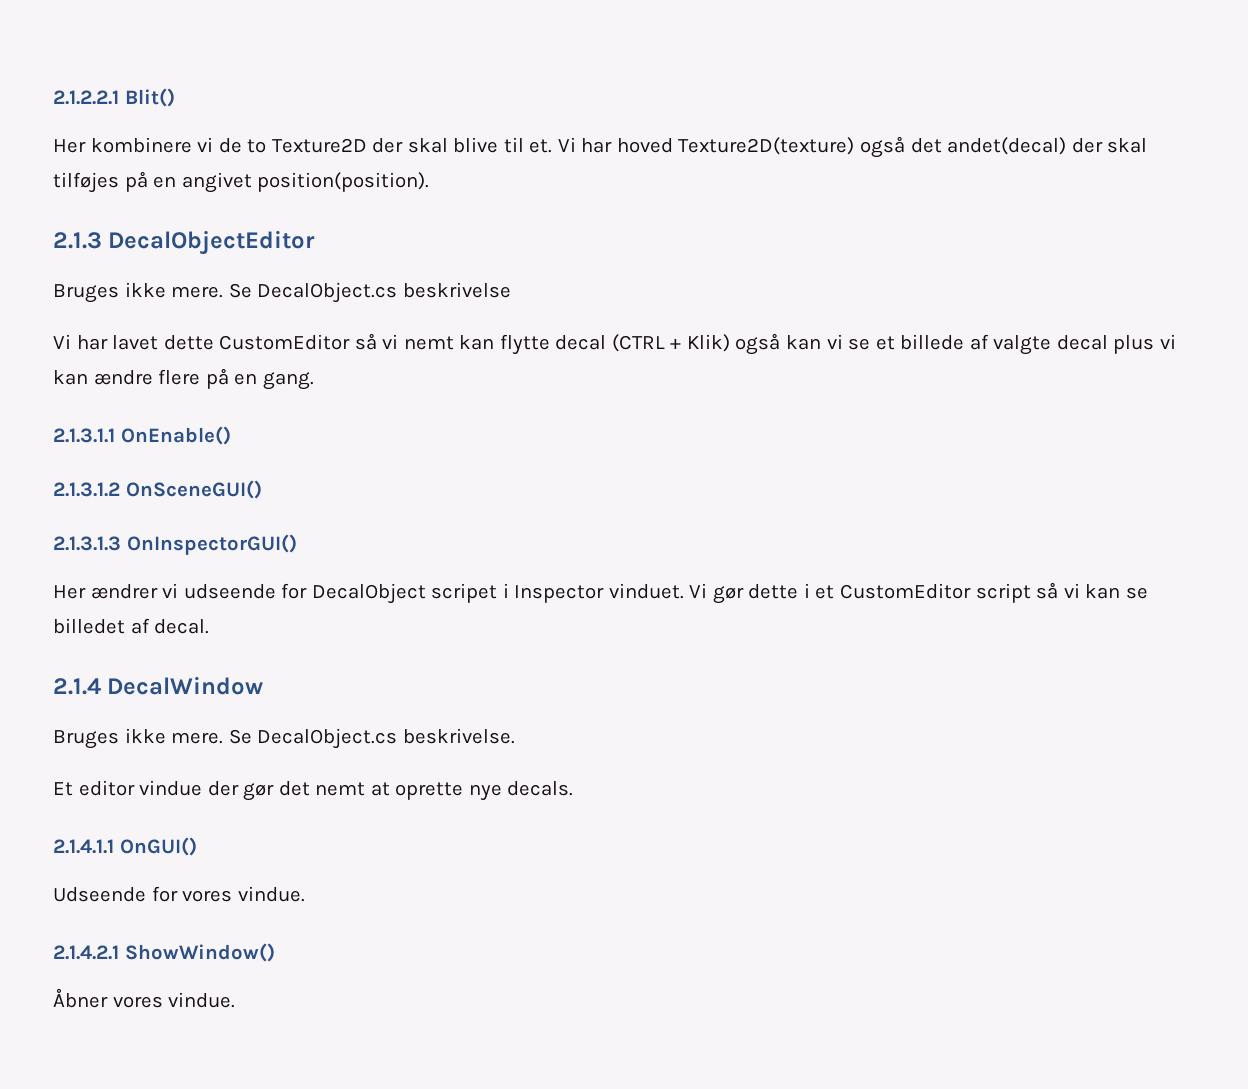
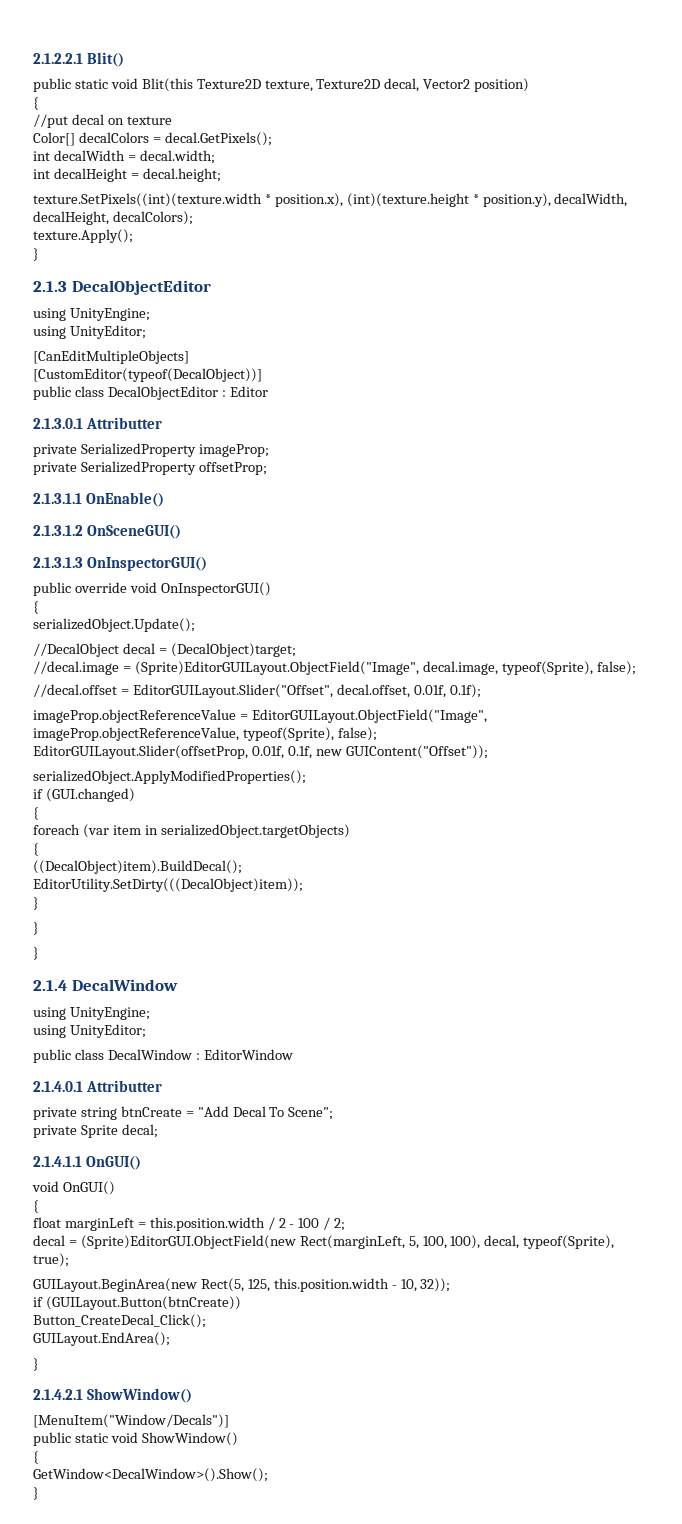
- Her kombinere vi de to Texture2D der skal blive til et. Vi har hoved Texture2D(texture) også det andet(decal) der skal tilføjes på en angivet position(position).
+ public static void Blit(this Texture2D texture, Texture2D decal, Vector2 position)
+ {
+ //put decal on texture
+ Color[] decalColors = decal.GetPixels();
+ int decalWidth = decal.width;
+ int decalHeight = decal.height;
+ texture.SetPixels((int)(texture.width * position.x), (int)(texture.height * position.y), decalWidth, decalHeight, decalColors);
+ texture.Apply();
+ }
  2.1.3 DecalObjectEditor
- Bruges ikke mere. Se DecalObject.cs beskrivelse
- Vi har lavet dette CustomEditor så vi nemt kan flytte decal (CTRL + Klik) også kan vi se et billede af valgte decal plus vi kan ændre flere på en gang.
+ using UnityEngine;
+ using UnityEditor;
+ [CanEditMultipleObjects]
+ [CustomEditor(typeof(DecalObject))]
+ public class DecalObjectEditor : Editor
+ 2.1.3.0.1 Attributter
+ private SerializedProperty imageProp;
+ private SerializedProperty offsetProp;
- Her ændrer vi udseende for DecalObject scripet i Inspector vinduet. Vi gør dette i et CustomEditor script så vi kan se billedet af decal.
+ public override void OnInspectorGUI()
+ {
+ serializedObject.Update();
+ //DecalObject decal = (DecalObject)target;
+ //decal.image = (Sprite)EditorGUILayout.ObjectField("Image", decal.image, typeof(Sprite), false);
+ //decal.offset = EditorGUILayout.Slider("Offset", decal.offset, 0.01f, 0.1f);
+ imageProp.objectReferenceValue = EditorGUILayout.ObjectField("Image", imageProp.objectReferenceValue, typeof(Sprite), false);
+ EditorGUILayout.Slider(offsetProp, 0.01f, 0.1f, new GUIContent("Offset"));
+ serializedObject.ApplyModifiedProperties();
+ if (GUI.changed)
+ {
+ foreach (var item in serializedObject.targetObjects)
+ {
+ ((DecalObject)item).BuildDecal();
+ EditorUtility.SetDirty(((DecalObject)item));
+ }
+ }
+ }
  2.1.4 DecalWindow
- Bruges ikke mere. Se DecalObject.cs beskrivelse.
- Et editor vindue der gør det nemt at oprette nye decals.
+ using UnityEngine;
+ using UnityEditor;
+ public class DecalWindow : EditorWindow
+ 2.1.4.0.1 Attributter
+ private string btnCreate = "Add Decal To Scene";
+ private Sprite decal;
  2.1.4.1.1 OnGUI()
- Udseende for vores vindue.
+ void OnGUI()
+ {
+ float marginLeft = this.position.width / 2 - 100 / 2;
+ decal = (Sprite)EditorGUI.ObjectField(new Rect(marginLeft, 5, 100, 100), decal, typeof(Sprite), true);
+ GUILayout.BeginArea(new Rect(5, 125, this.position.width - 10, 32));
+ if (GUILayout.Button(btnCreate))
+ Button_CreateDecal_Click();
+ GUILayout.EndArea();
+ }
  2.1.4.2.1 ShowWindow()
- Åbner vores vindue.
+ [MenuItem("Window/Decals")]
+ public static void ShowWindow()
+ {
+ GetWindow<DecalWindow>().Show();
+ }

